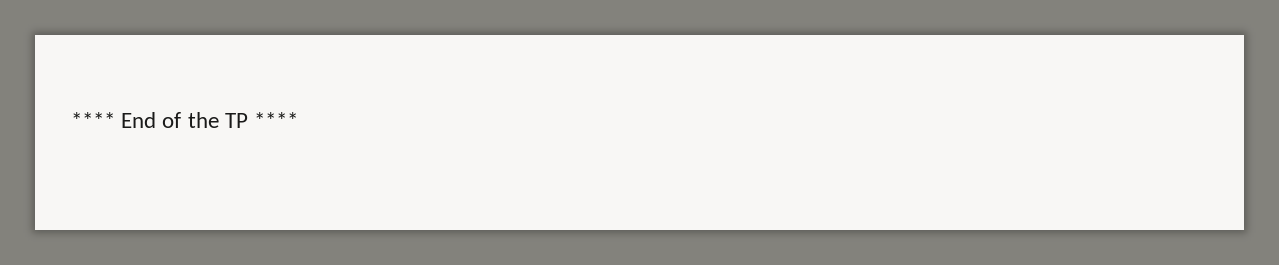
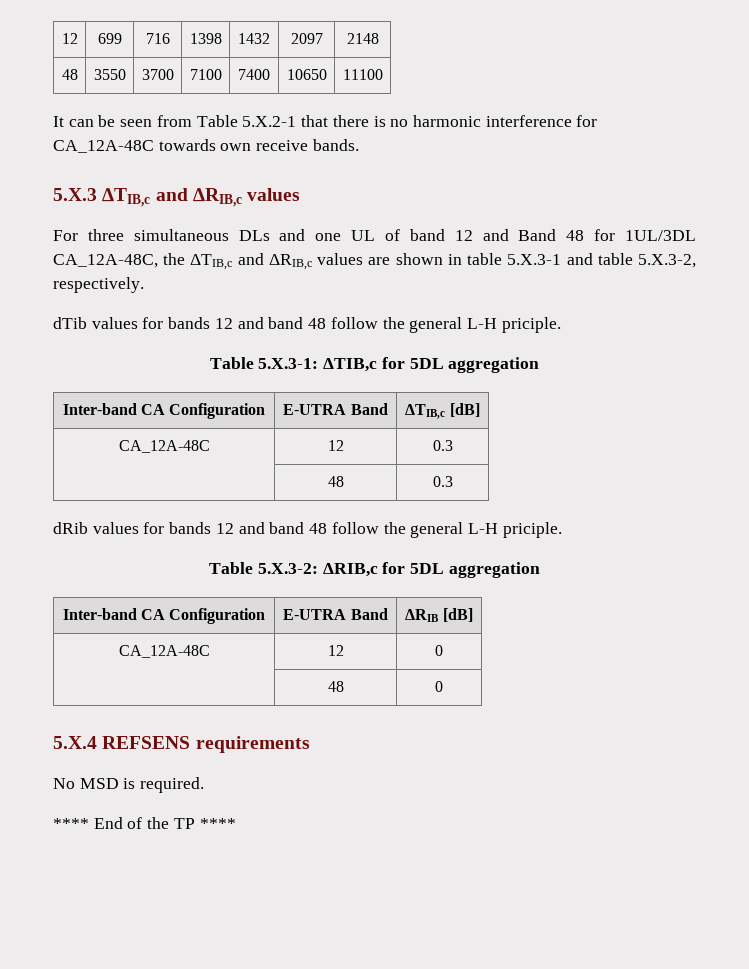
+ 12 | 699 | 716 | 1398 | 1432 | 2097 | 2148
+ 48 | 3550 | 3700 | 7100 | 7400 | 10650 | 11100
+ It can be seen from Table 5.X.2-1 that there is no harmonic interference for CA_12A-48C towards own receive bands.
+ 5.X.3 ∆TIB,c and ∆RIB,c values
+ For three simultaneous DLs and one UL of band 12 and Band 48 for 1UL/3DL CA_12A-48C, the ΔTIB,c and ΔRIB,c values are shown in table 5.X.3-1 and table 5.X.3-2, respectively.
+ dTib values for bands 12 and band 48 follow the general L-H priciple.
+ Table 5.X.3-1: ΔTIB,c for 5DL aggregation
+ Inter-band CA Configuration | E-UTRA Band | ΔTIB,c [dB]
+ CA_12A-48C | 12 | 0.3
+ | 48 | 0.3
+ dRib values for bands 12 and band 48 follow the general L-H priciple.
+ Table 5.X.3-2: ΔRIB,c for 5DL aggregation
+ Inter-band CA Configuration | E-UTRA Band | ΔRIB [dB]
+ CA_12A-48C | 12 | 0
+ | 48 | 0
+ 5.X.4 REFSENS requirements
+ No MSD is required.

